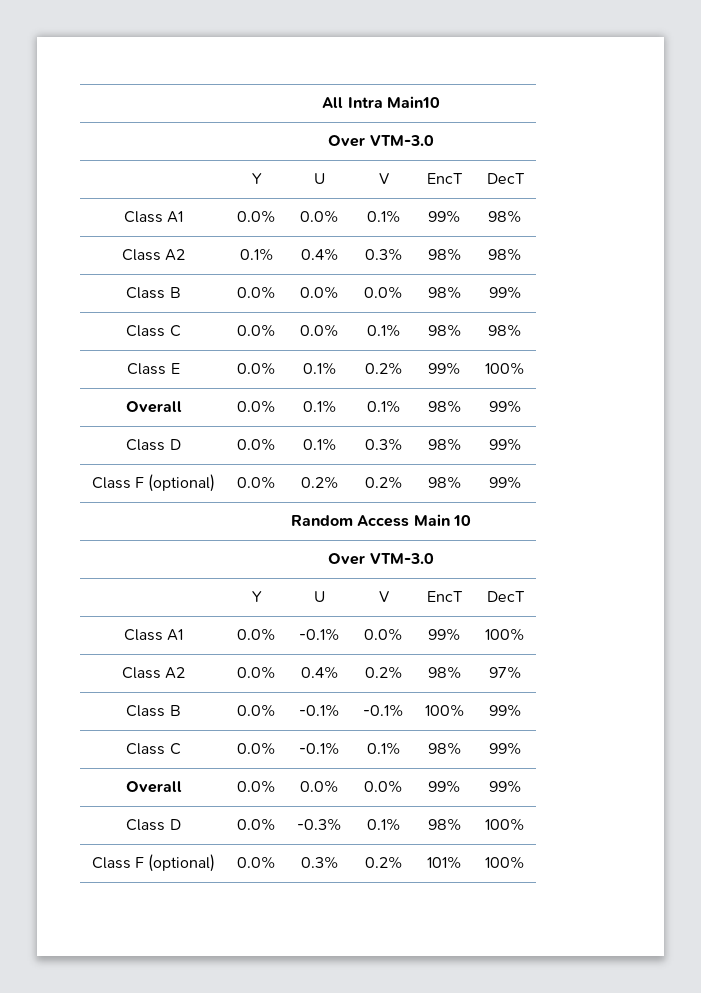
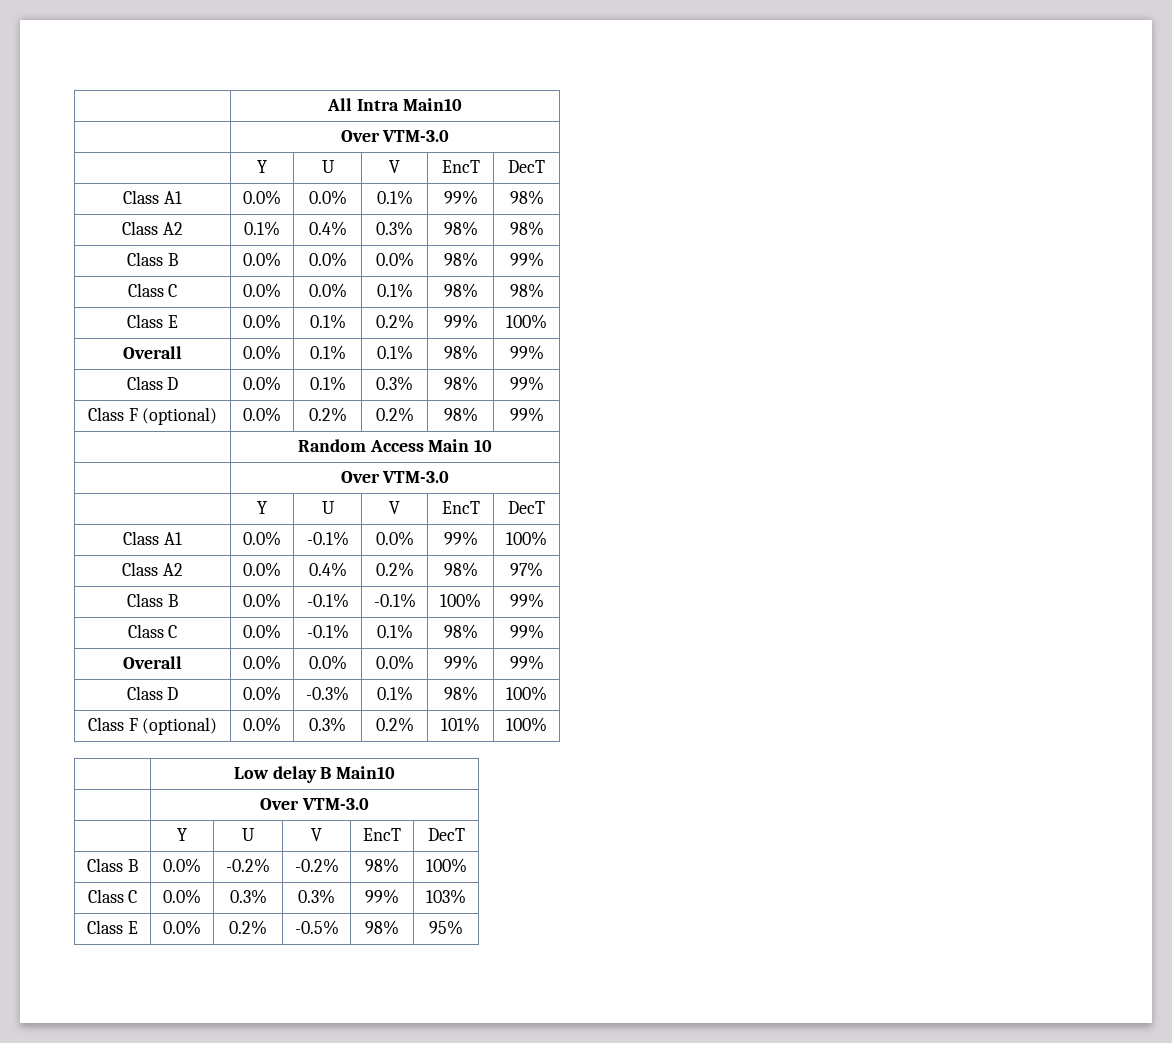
+ | Low delay B Main10
+ | Over VTM-3.0
+ | Y | U | V | EncT | DecT
+ Class B | 0.0% | -0.2% | -0.2% | 98% | 100%
+ Class C | 0.0% | 0.3% | 0.3% | 99% | 103%
+ Class E | 0.0% | 0.2% | -0.5% | 98% | 95%

